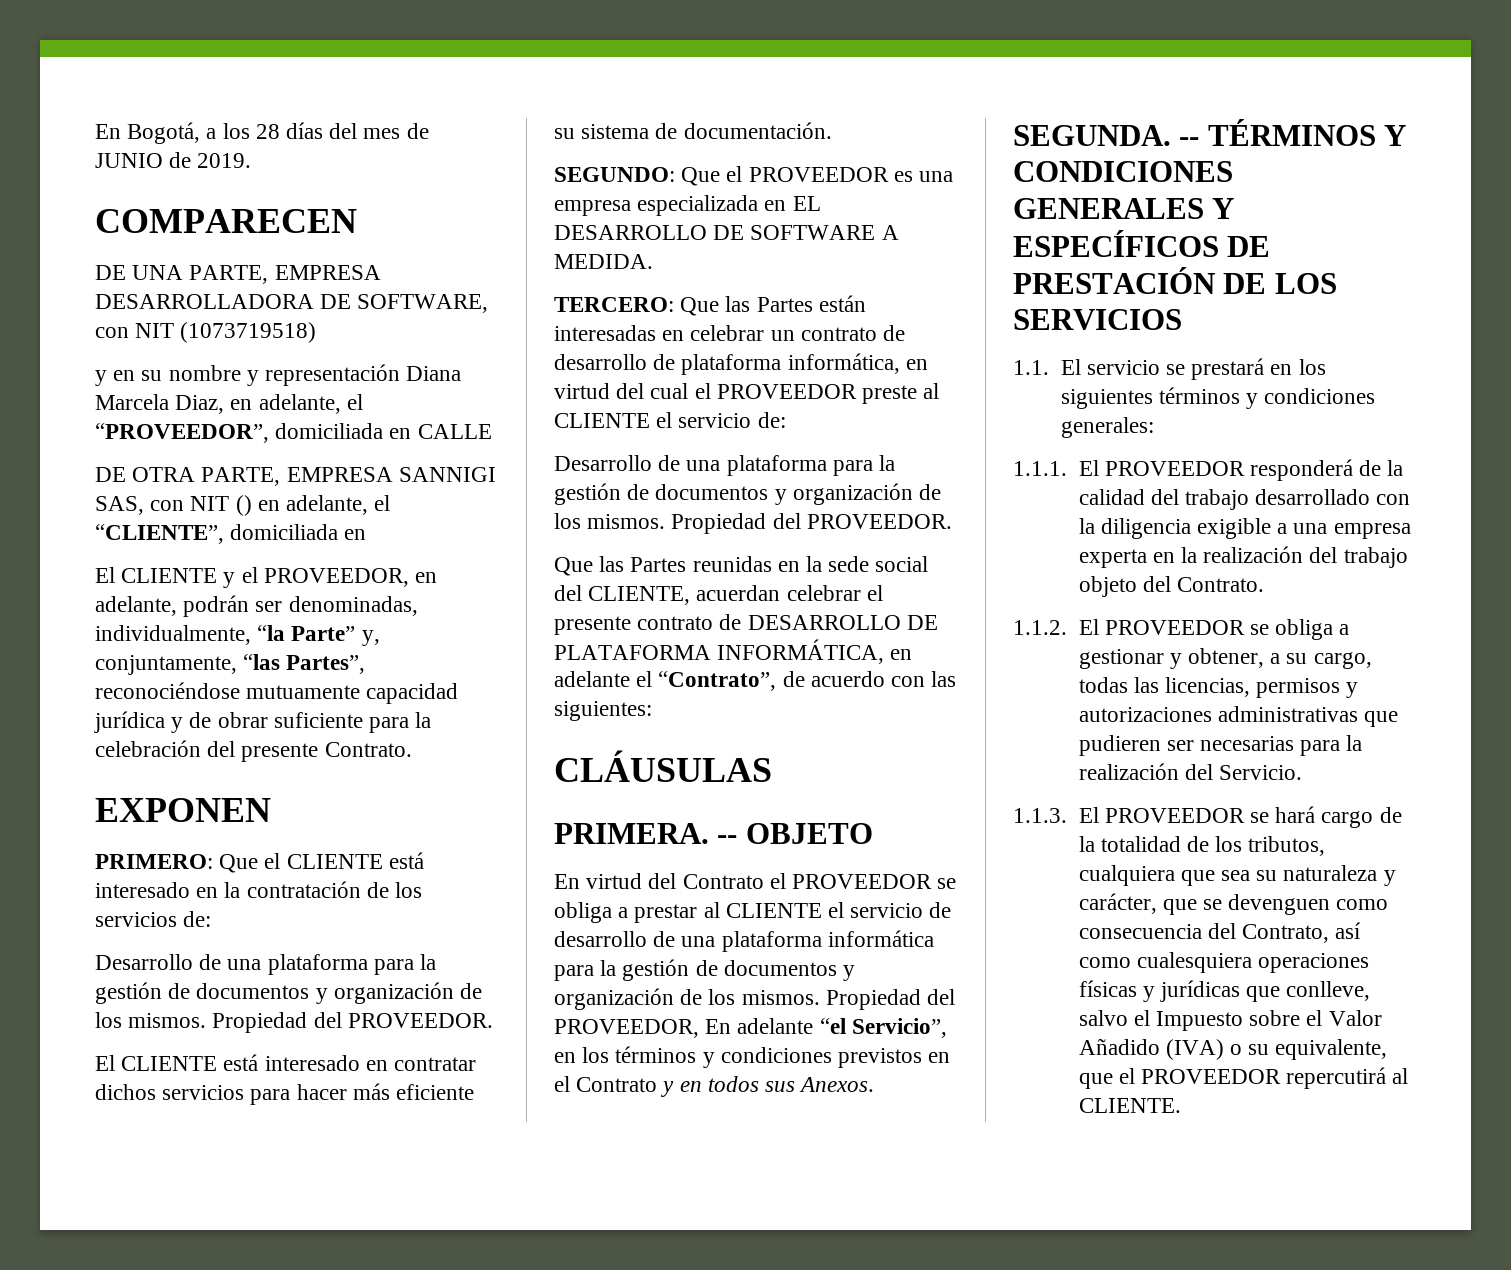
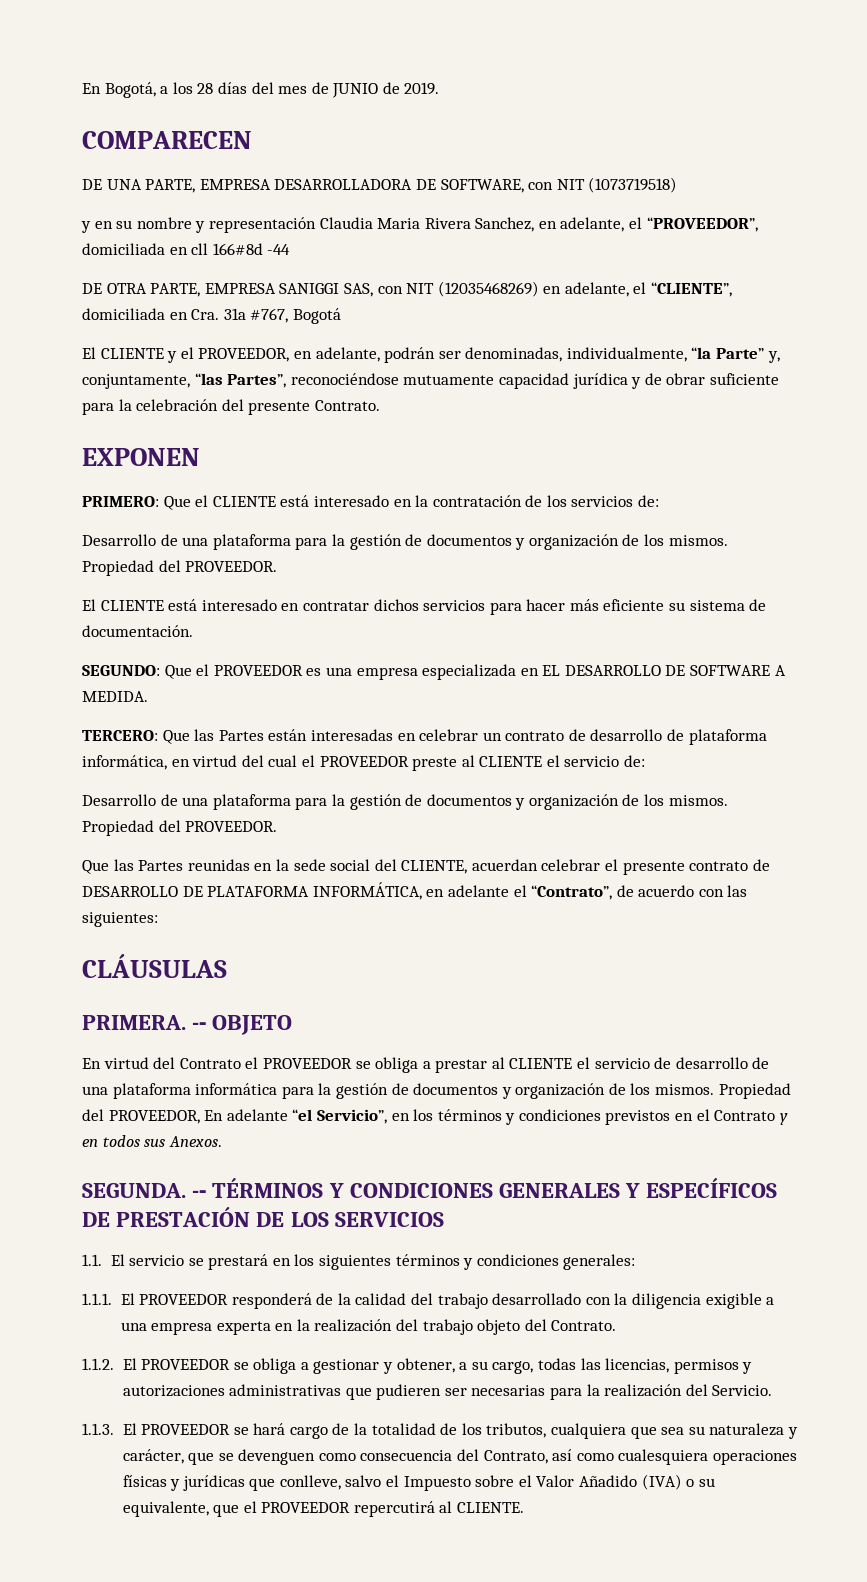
- y en su nombre y representación Diana Marcela Diaz, en adelante, el “PROVEEDOR”, domiciliada en CALLE
+ y en su nombre y representación Claudia Maria Rivera Sanchez, en adelante, el “PROVEEDOR”, domiciliada en cll 166#8d -44
- DE OTRA PARTE, EMPRESA SANNIGI SAS, con NIT () en adelante, el “CLIENTE”, domiciliada en
+ DE OTRA PARTE, EMPRESA SANIGGI SAS, con NIT (12035468269) en adelante, el “CLIENTE”, domiciliada en Cra. 31a #767, Bogotá

